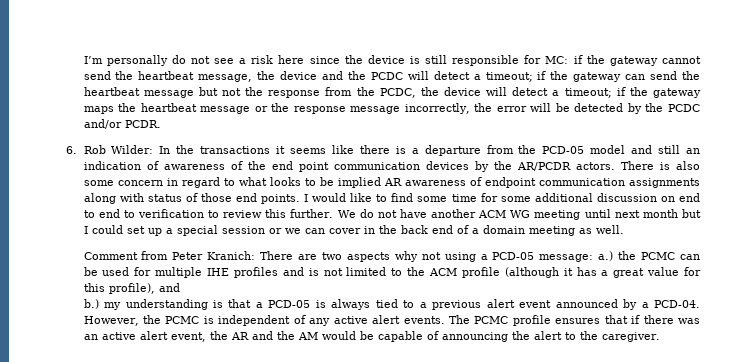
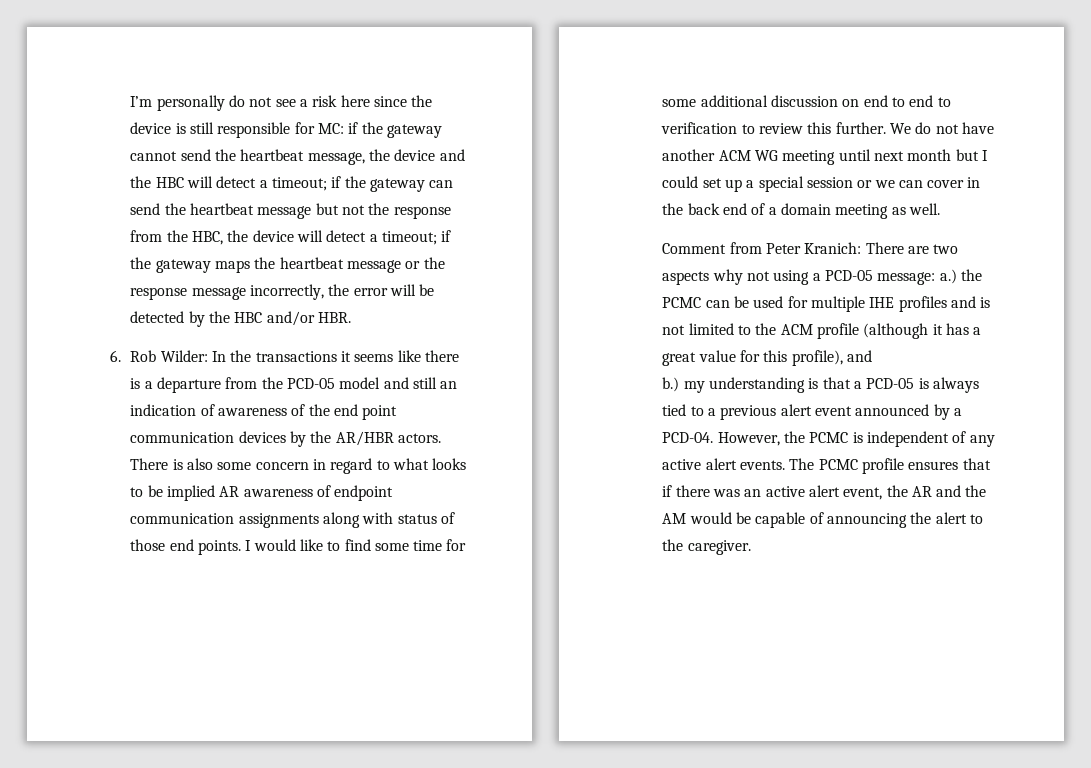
- if the gateway cannot send the heartbeat message, the device and the PCDC will detect a timeout;
+ if the gateway cannot send the heartbeat message, the device and the HBC will detect a timeout;
- if the gateway can send the heartbeat message but not the response from the PCDC, the device will detect a timeout;
+ if the gateway can send the heartbeat message but not the response from the HBC, the device will detect a timeout;
- if the gateway maps the heartbeat message or the response message incorrectly, the error will be detected by the PCDC and/or PCDR.
+ if the gateway maps the heartbeat message or the response message incorrectly, the error will be detected by the HBC and/or HBR.
- 6. Rob Wilder: In the transactions it seems like there is a departure from the PCD-05 model and still an indication of awareness of the end point communication devices by the AR/PCDR actors.
+ 6. Rob Wilder: In the transactions it seems like there is a departure from the PCD-05 model and still an indication of awareness of the end point communication devices by the AR/HBR actors.

